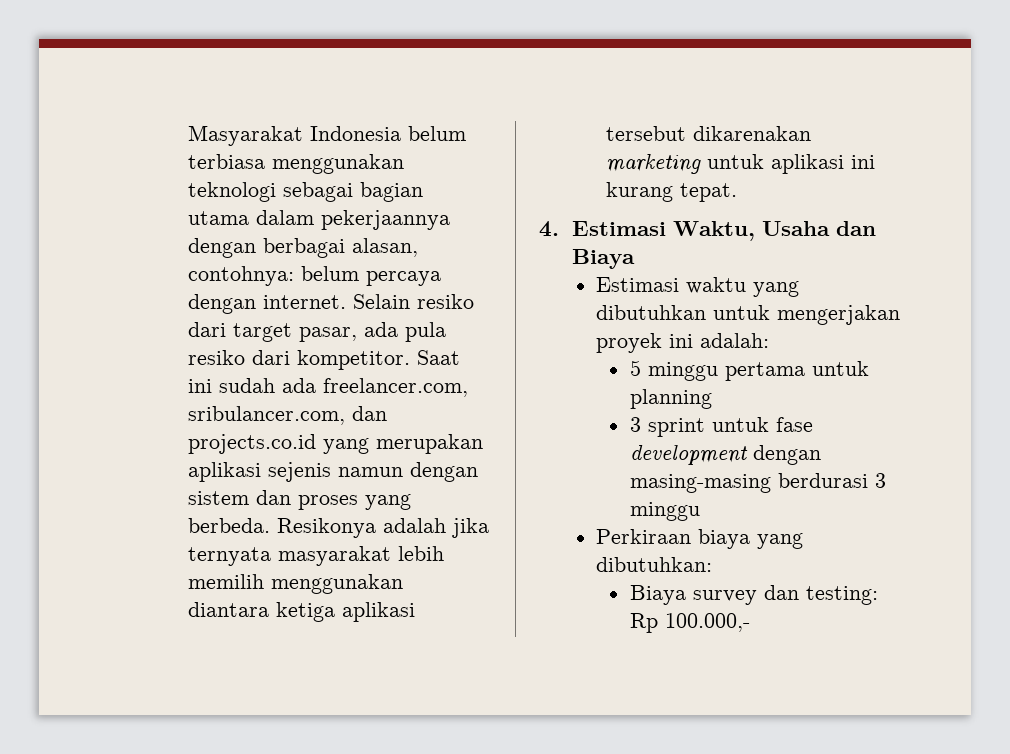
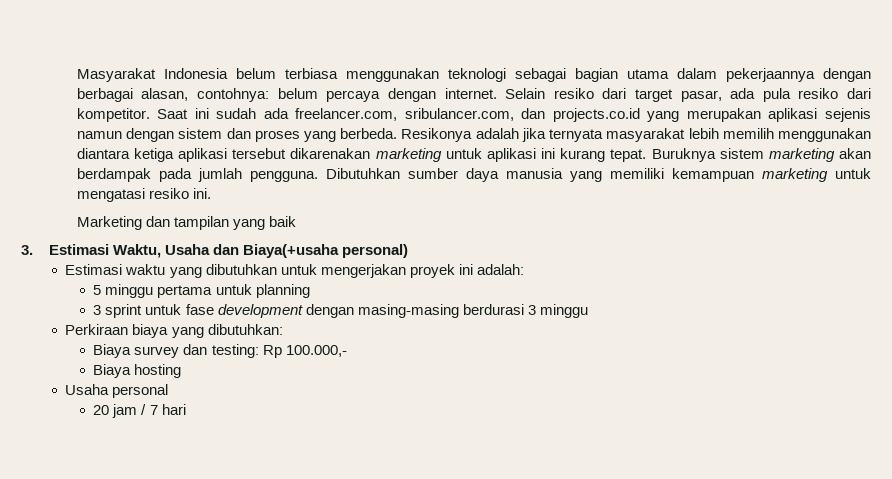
- Resikonya adalah jika ternyata masyarakat lebih memilih menggunakan diantara ketiga aplikasi tersebut dikarenakan marketing untuk aplikasi ini kurang tepat.
- 4. Estimasi Waktu, Usaha dan Biaya
+ Resikonya adalah jika ternyata masyarakat lebih memilih menggunakan diantara ketiga aplikasi tersebut dikarenakan marketing untuk aplikasi ini kurang tepat. Buruknya sistem marketing akan berdampak pada jumlah pengguna. Dibutuhkan sumber daya manusia yang memiliki kemampuan marketing untuk mengatasi resiko ini.
+ Marketing dan tampilan yang baik
+ 3. Estimasi Waktu, Usaha dan Biaya(+usaha personal)
+ Biaya hosting
+ Usaha personal
+ 20 jam / 7 hari

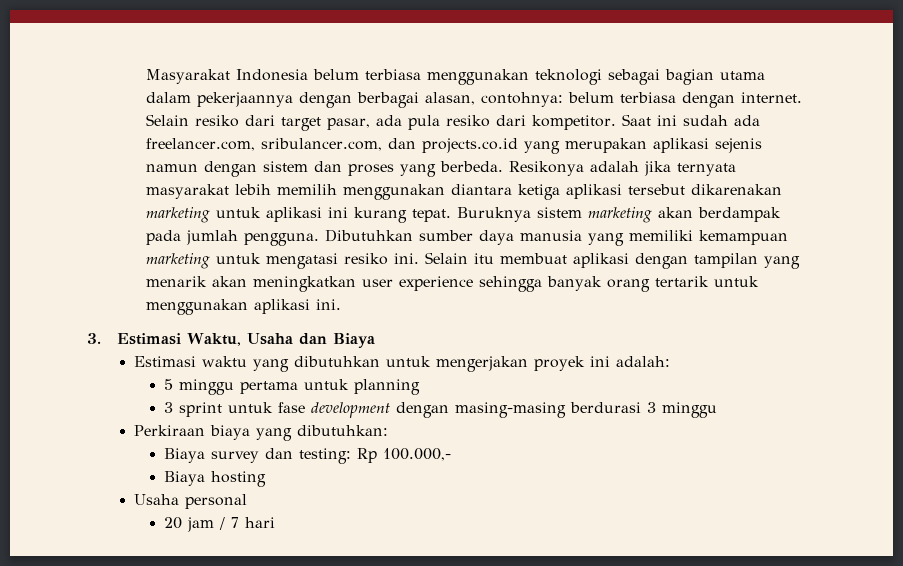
- Masyarakat Indonesia belum terbiasa menggunakan teknologi sebagai bagian utama dalam pekerjaannya dengan berbagai alasan, contohnya: belum percaya dengan internet.
+ Masyarakat Indonesia belum terbiasa menggunakan teknologi sebagai bagian utama dalam pekerjaannya dengan berbagai alasan, contohnya: belum terbiasa dengan internet.
- Dibutuhkan sumber daya manusia yang memiliki kemampuan marketing untuk mengatasi resiko ini.
- Marketing dan tampilan yang baik
+ Dibutuhkan sumber daya manusia yang memiliki kemampuan marketing untuk mengatasi resiko ini. Selain itu membuat aplikasi dengan tampilan yang menarik akan meningkatkan user experience sehingga banyak orang tertarik untuk menggunakan aplikasi ini.
- 3. Estimasi Waktu, Usaha dan Biaya(+usaha personal)
+ 3. Estimasi Waktu, Usaha dan Biaya

